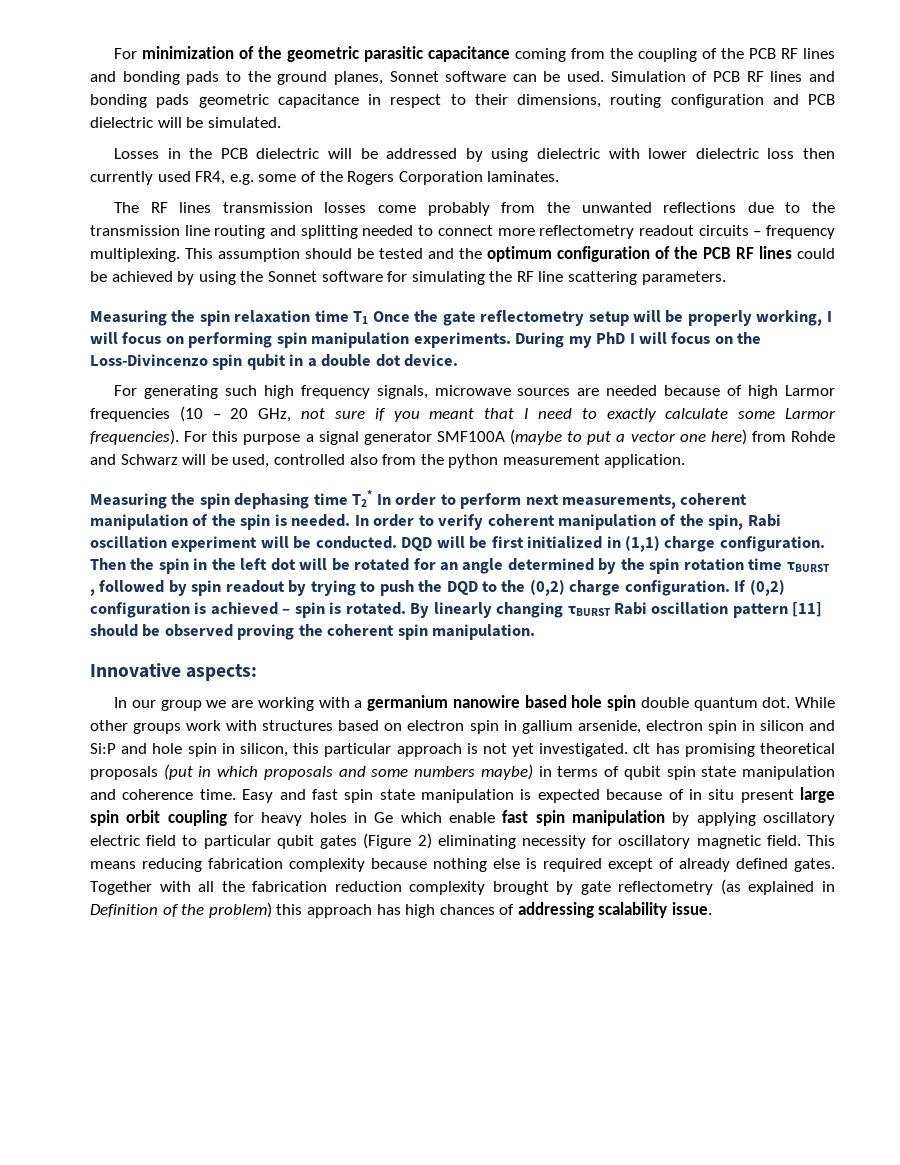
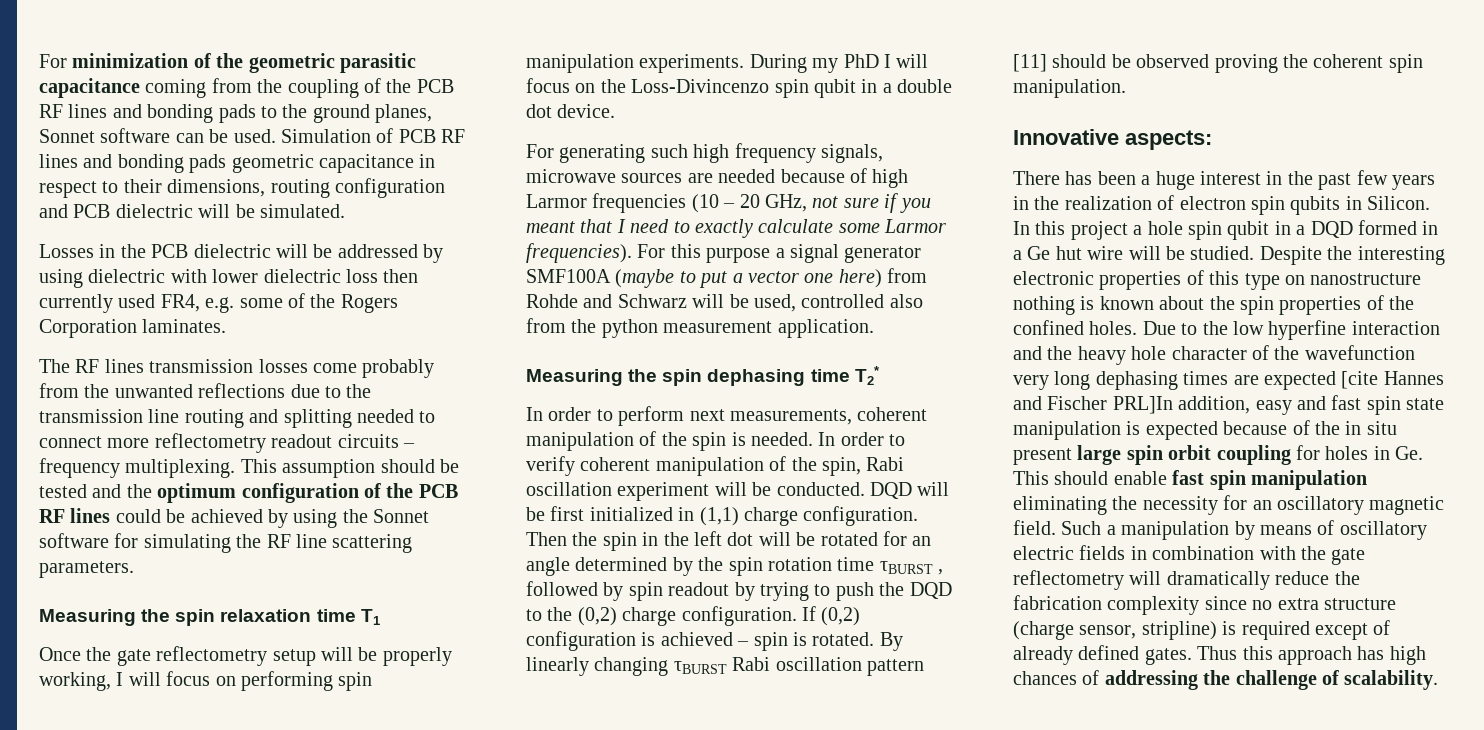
- Measuring the spin relaxation time T1 Once the gate reflectometry setup will be properly working, I will focus on performing spin manipulation experiments.
+ Measuring the spin relaxation time T1
+ Once the gate reflectometry setup will be properly working, I will focus on performing spin manipulation experiments.
- Measuring the spin dephasing time T2* In order to perform next measurements, coherent manipulation of the spin is needed.
+ Measuring the spin dephasing time T2*
+ In order to perform next measurements, coherent manipulation of the spin is needed.
- In our group we are working with a germanium nanowire based hole spin double quantum dot. While other groups work with structures based on electron spin in gallium arsenide, electron spin in silicon and Si:P and hole spin in silicon, this particular approach is not yet investigated. cIt has promising theoretical proposals (put in which proposals and some numbers maybe) in terms of qubit spin state manipulation and coherence time. Easy and fast spin state manipulation is expected because of in situ present large spin orbit coupling for heavy holes in Ge which enable fast spin manipulation by applying oscillatory electric field to particular qubit gates (Figure 2) eliminating necessity for oscillatory magnetic field.
+ There has been a huge interest in the past few years in the realization of electron spin qubits in Silicon. In this project a hole spin qubit in a DQD formed in a Ge hut wire will be studied. Despite the interesting electronic properties of this type on nanostructure nothing is known about the spin properties of the confined holes. Due to the low hyperfine interaction and the heavy hole character of the wavefunction very long dephasing times are expected [cite Hannes and Fischer PRL]In addition, easy and fast spin state manipulation is expected because of the in situ present large spin orbit coupling for holes in Ge. This should enable fast spin manipulation eliminating the necessity for an oscillatory magnetic field.
- This means reducing fabrication complexity because nothing else is required except of already defined gates.
+ Such a manipulation by means of oscillatory electric fields in combination with the gate reflectometry will dramatically reduce the fabrication complexity since no extra structure (charge sensor, stripline) is required except of already defined gates.
- Together with all the fabrication reduction complexity brought by gate reflectometry (as explained in Definition of the problem) this approach has high chances of addressing scalability issue.
+ Thus this approach has high chances of addressing the challenge of scalability.

